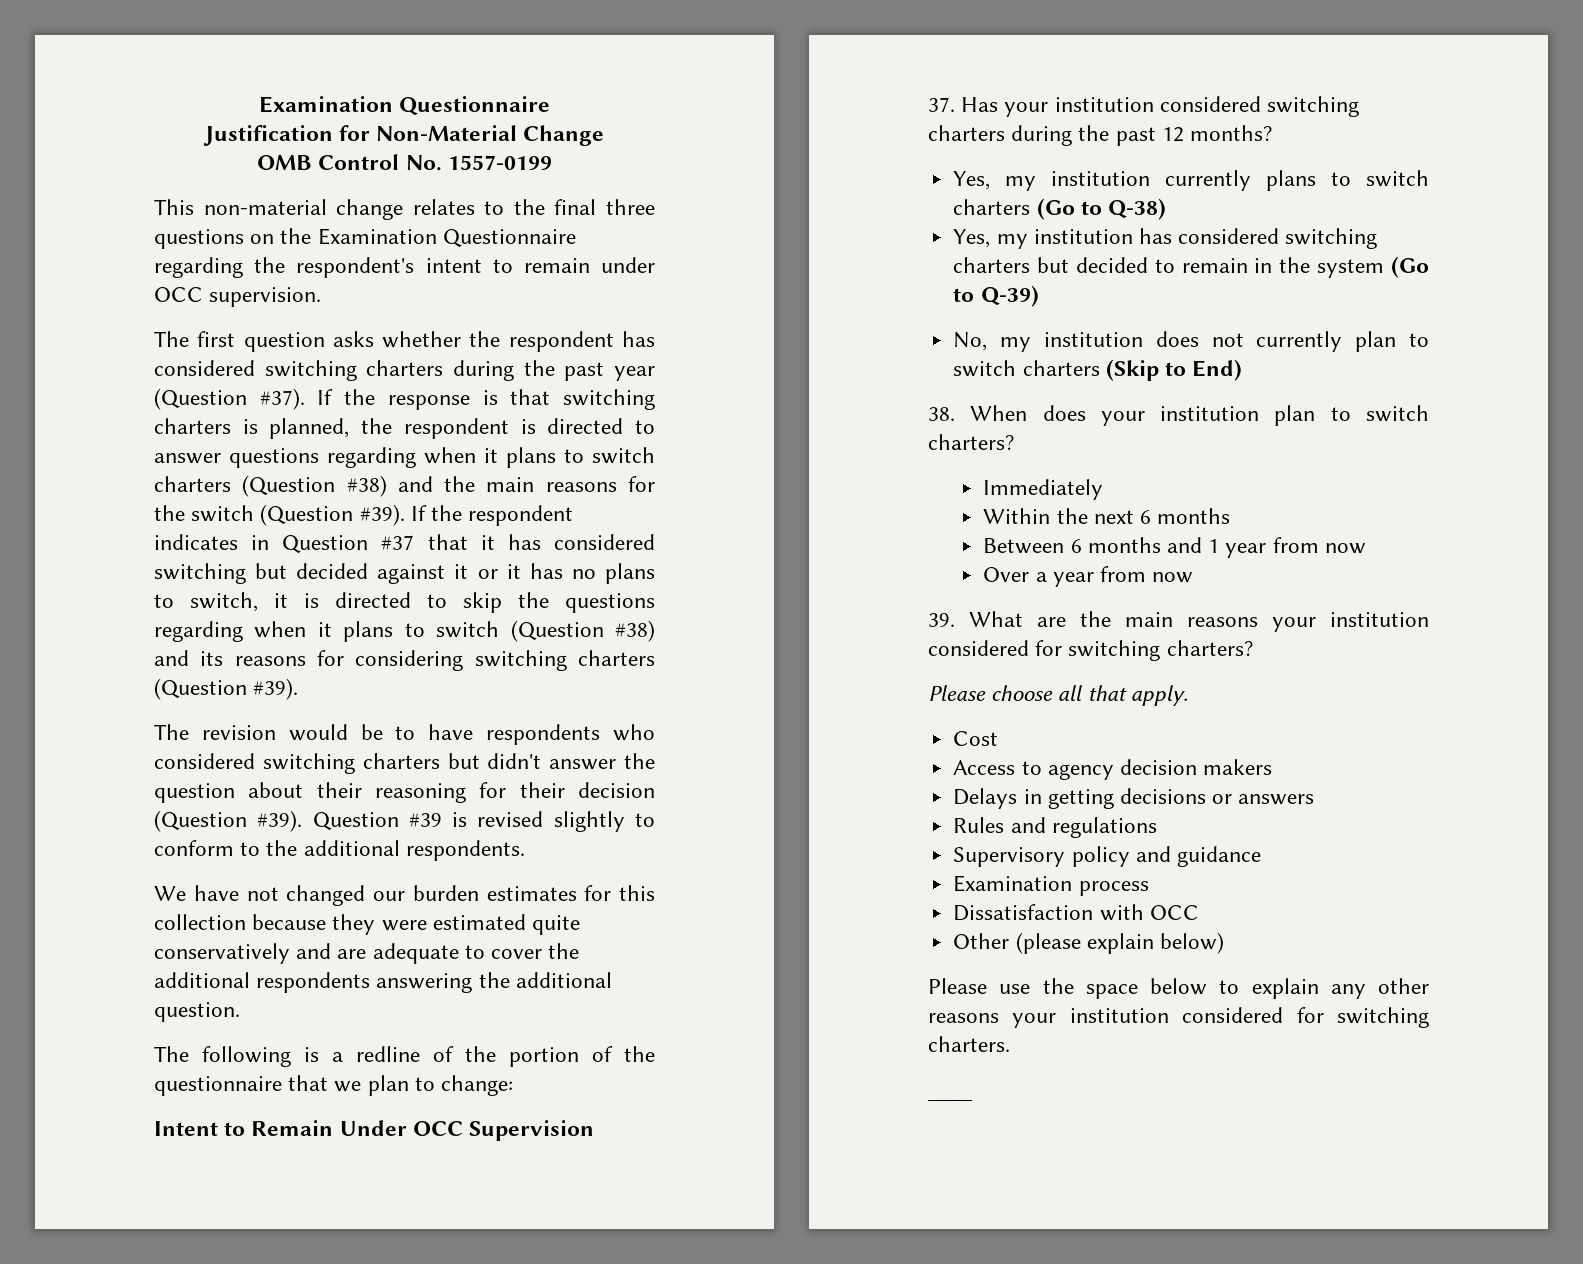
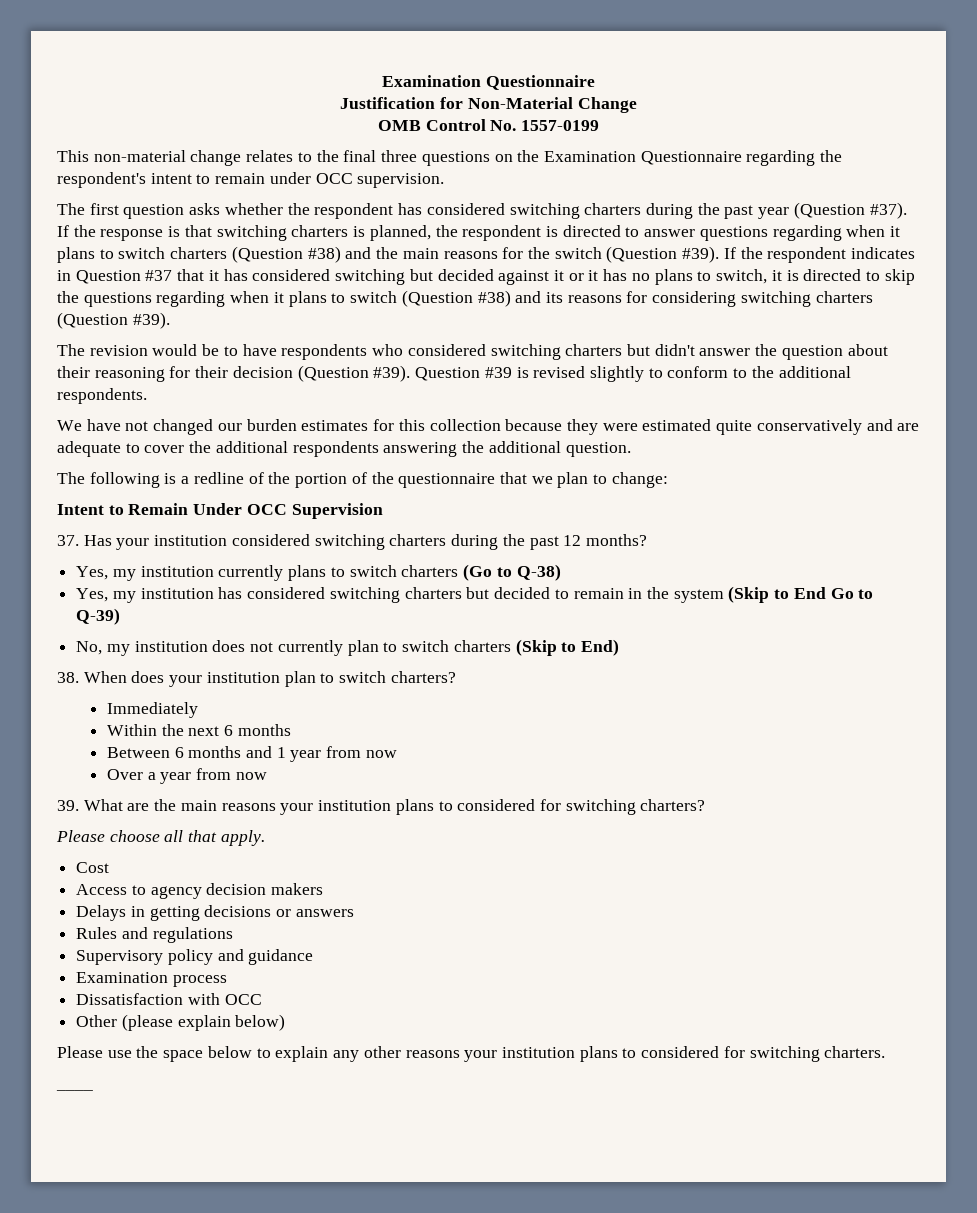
- Yes, my institution has considered switching charters but decided to remain in the system (Go to Q-39)
+ Yes, my institution has considered switching charters but decided to remain in the system (Skip to End Go to Q-39)
- 39. What are the main reasons your institution considered for switching charters?
+ 39. What are the main reasons your institution plans to considered for switching charters?
- Please use the space below to explain any other reasons your institution considered for switching charters.
+ Please use the space below to explain any other reasons your institution plans to considered for switching charters.

